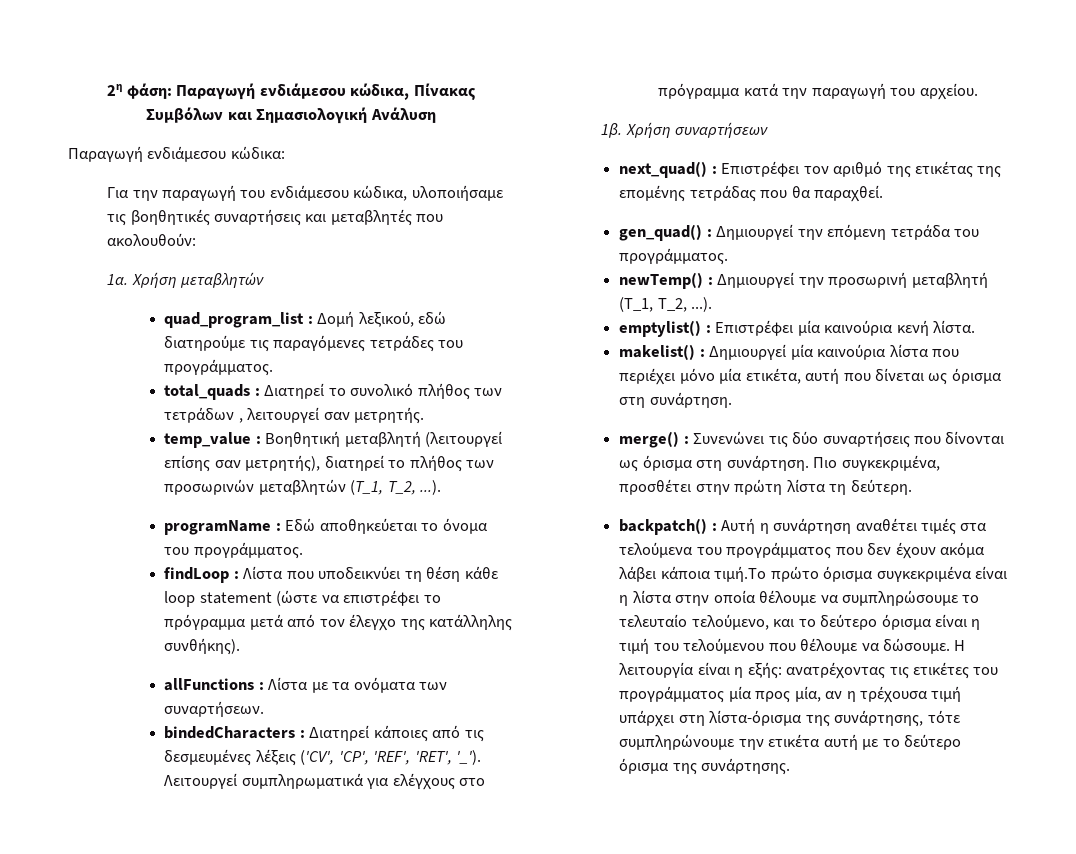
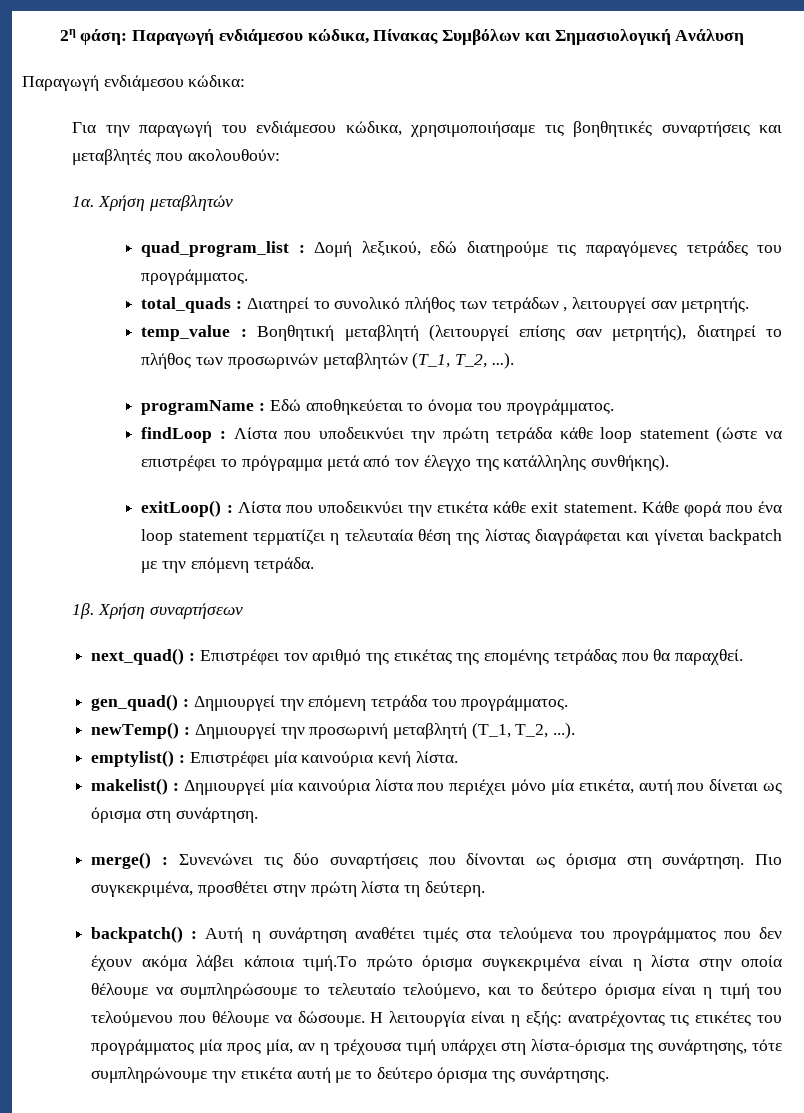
- Για την παραγωγή του ενδιάμεσου κώδικα, υλοποιήσαμε τις βοηθητικές συναρτήσεις και μεταβλητές που ακολουθούν:
+ Για την παραγωγή του ενδιάμεσου κώδικα, χρησιμοποιήσαμε τις βοηθητικές συναρτήσεις και μεταβλητές που ακολουθούν:
- findLoop : Λίστα που υποδεικνύει τη θέση κάθε loop statement (ώστε να επιστρέφει το πρόγραμμα μετά από τον έλεγχο της κατάλληλης συνθήκης).
+ findLoop : Λίστα που υποδεικνύει την πρώτη τετράδα κάθε loop statement (ώστε να επιστρέφει το πρόγραμμα μετά από τον έλεγχο της κατάλληλης συνθήκης).
- allFunctions : Λίστα με τα ονόματα των συναρτήσεων.
- bindedCharacters : Διατηρεί κάποιες από τις δεσμευμένες λέξεις ('CV', 'CP', 'REF', 'RET', '_'). Λειτουργεί συμπληρωματικά για ελέγχους στο πρόγραμμα κατά την παραγωγή του αρχείου.
+ exitLoop() : Λίστα που υποδεικνύει την ετικέτα κάθε exit statement. Κάθε φορά που ένα loop statement τερματίζει η τελευταία θέση της λίστας διαγράφεται και γίνεται backpatch με την επόμενη τετράδα.

